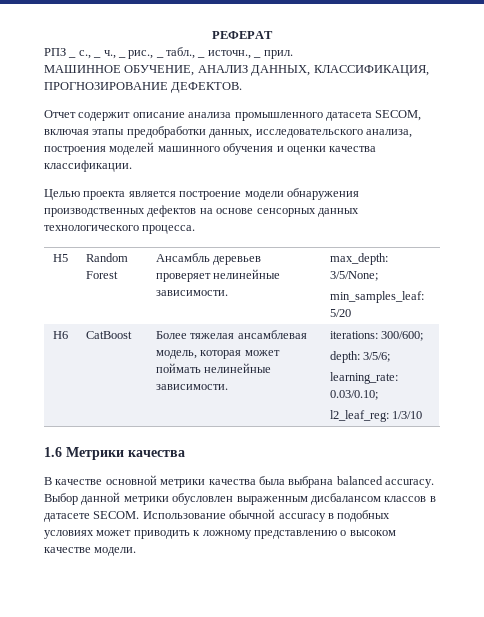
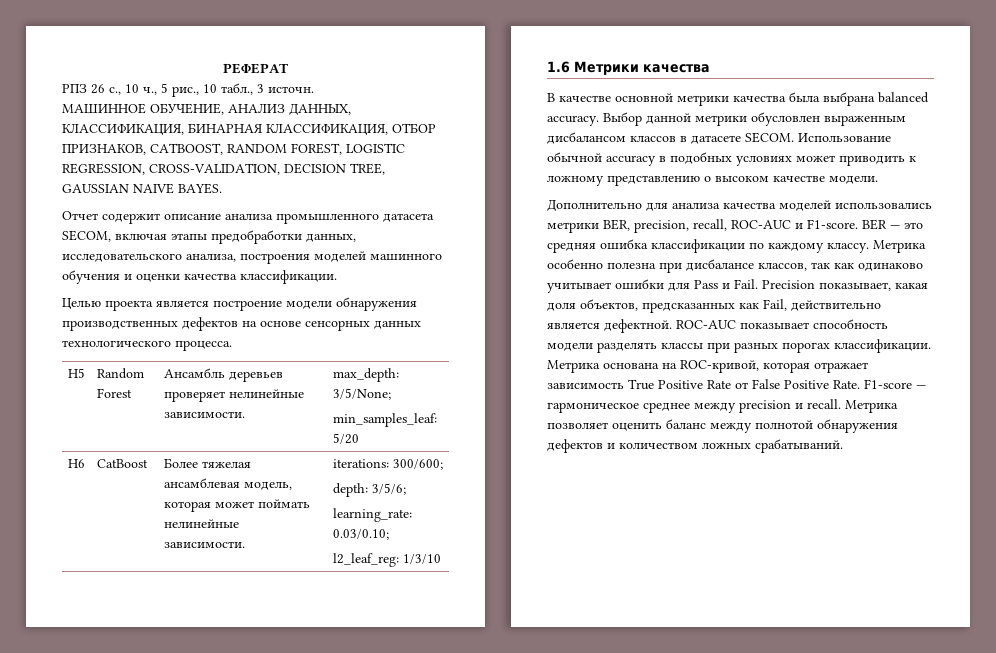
- РПЗ _ с., _ ч., _ рис., _ табл., _ источн., _ прил.
+ РПЗ 26 с., 10 ч., 5 рис., 10 табл., 3 источн.
- МАШИННОЕ ОБУЧЕНИЕ, АНАЛИЗ ДАННЫХ, КЛАССИФИКАЦИЯ, ПРОГНОЗИРОВАНИЕ ДЕФЕКТОВ.
+ МАШИННОЕ ОБУЧЕНИЕ, АНАЛИЗ ДАННЫХ, КЛАССИФИКАЦИЯ, БИНАРНАЯ КЛАССИФИКАЦИЯ, ОТБОР ПРИЗНАКОВ, CATBOOST, RANDOM FOREST, LOGISTIC REGRESSION, CROSS-VALIDATION, DECISION TREE, GAUSSIAN NAIVE BAYES.
+ Дополнительно для анализа качества моделей использовались метрики BER, precision, recall, ROC-AUC и F1-score. BER — это средняя ошибка классификации по каждому классу. Метрика особенно полезна при дисбалансе классов, так как одинаково учитывает ошибки для Pass и Fail. Precision показывает, какая доля объектов, предсказанных как Fail, действительно является дефектной. ROC-AUC показывает способность модели разделять классы при разных порогах классификации. Метрика основана на ROC-кривой, которая отражает зависимость True Positive Rate от False Positive Rate. F1-score — гармоническое среднее между precision и recall. Метрика позволяет оценить баланс между полнотой обнаружения дефектов и количеством ложных срабатываний.

